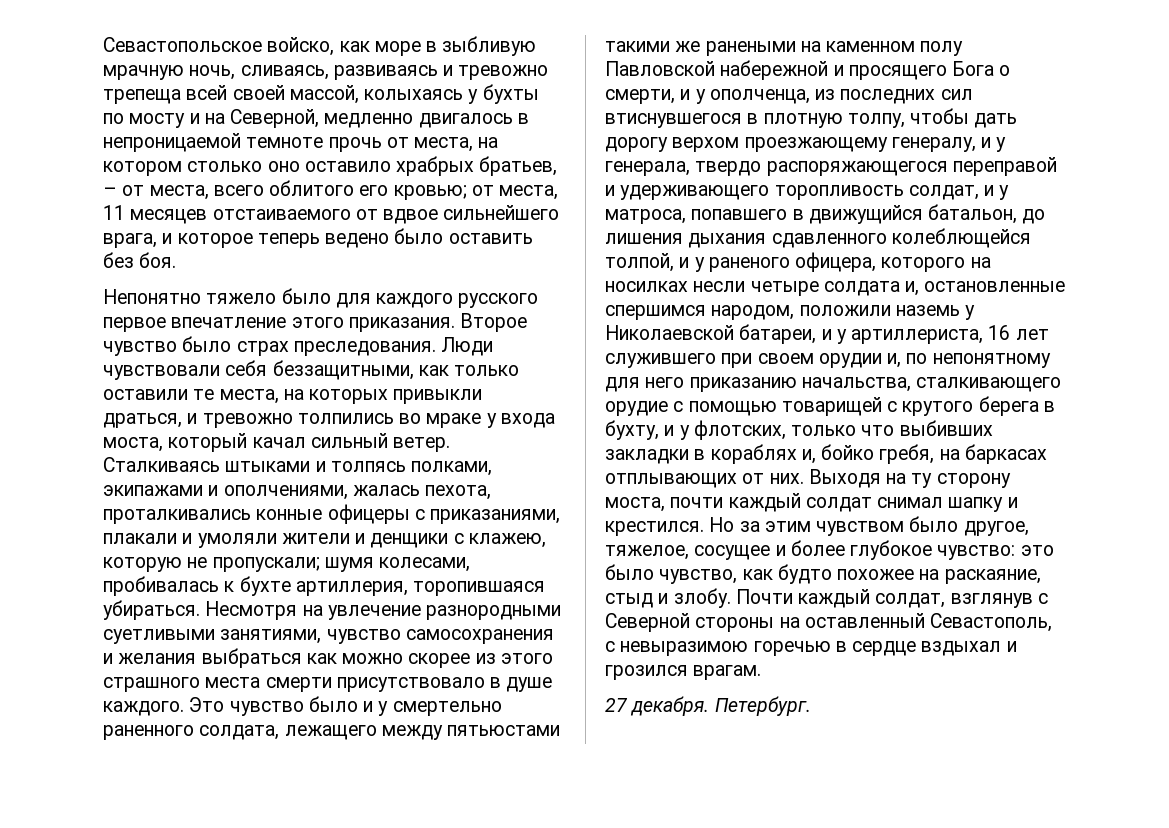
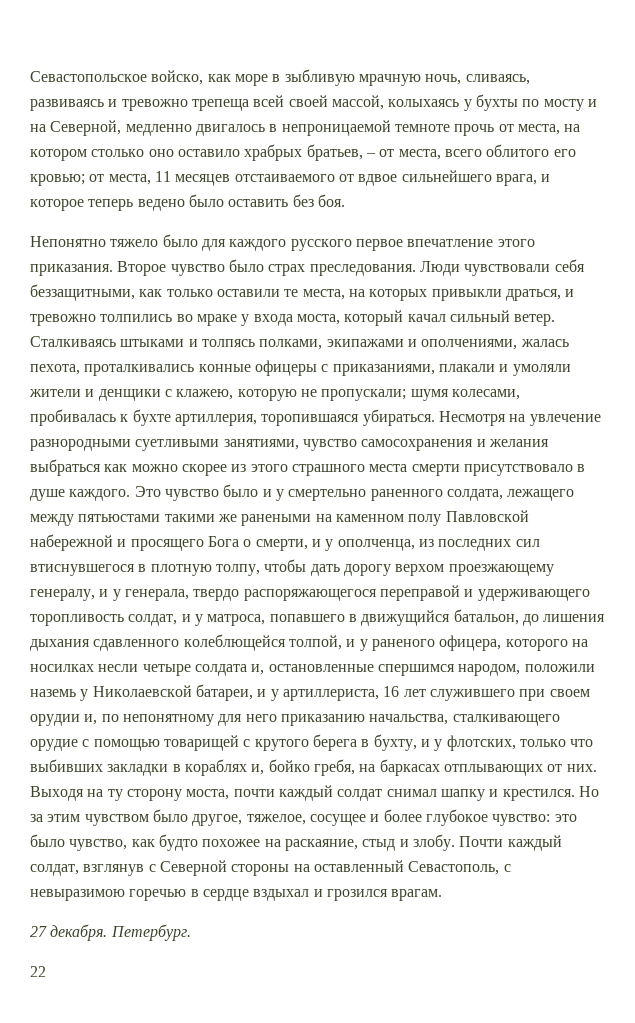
+ 22

